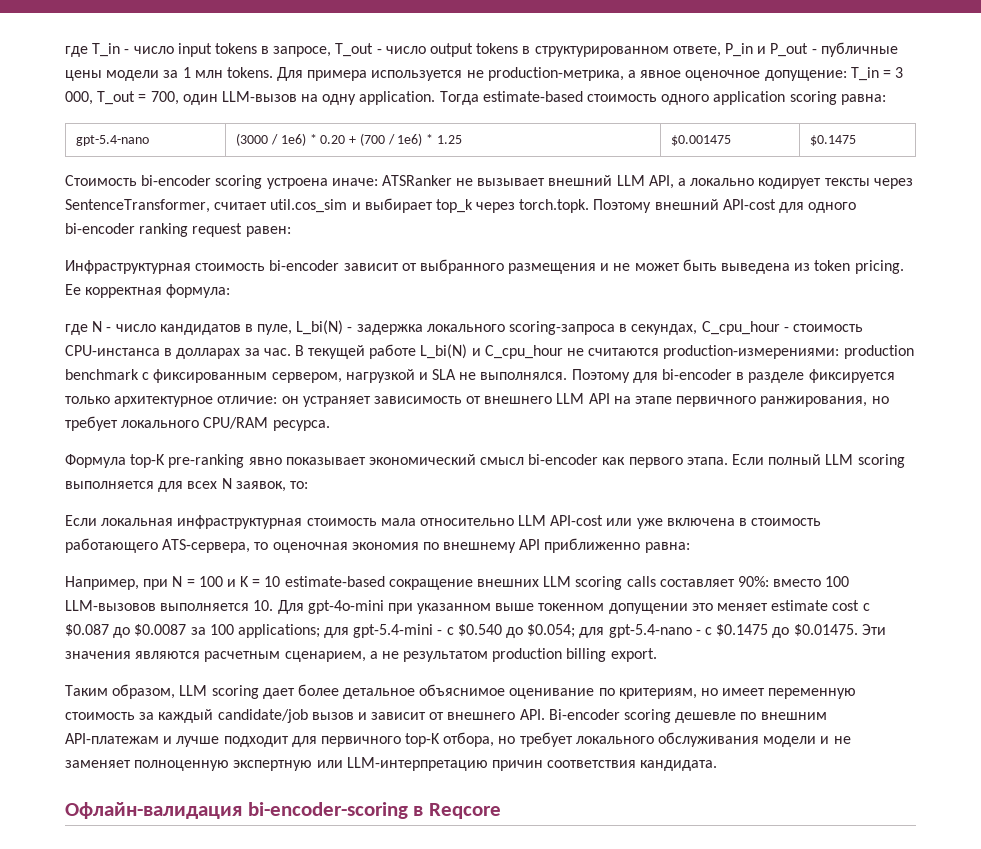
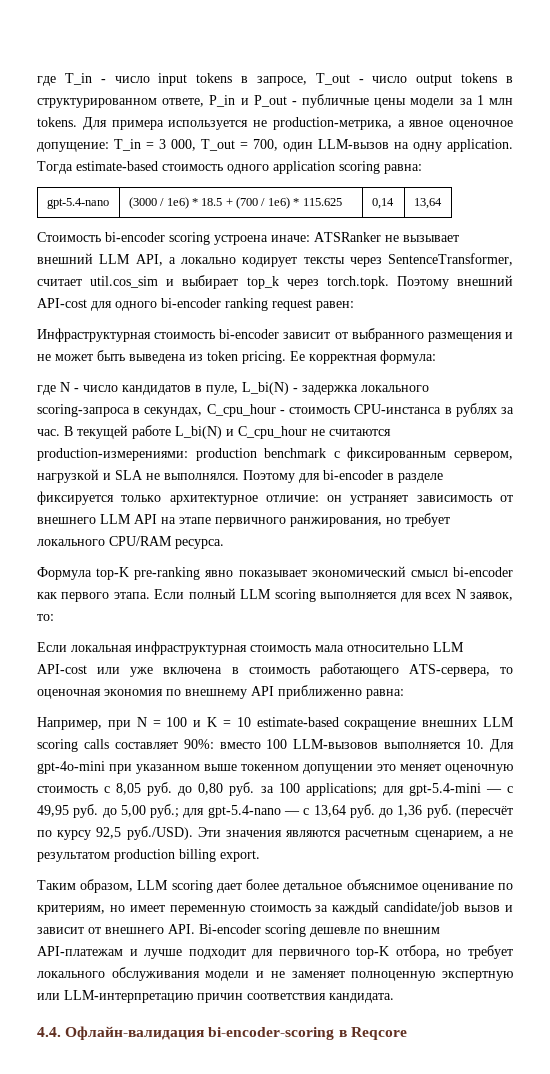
- gpt-5.4-nano | (3000 / 1e6) * 0.20 + (700 / 1e6) * 1.25 | $0.001475 | $0.1475
+ gpt-5.4-nano | (3000 / 1e6) * 18.5 + (700 / 1e6) * 115.625 | 0,14 | 13,64
- где N - число кандидатов в пуле, L_bi(N) - задержка локального scoring-запроса в секундах, C_cpu_hour - стоимость CPU-инстанса в долларах за час.
+ где N - число кандидатов в пуле, L_bi(N) - задержка локального scoring-запроса в секундах, C_cpu_hour - стоимость CPU-инстанса в рублях за час.
- Например, при N = 100 и K = 10 estimate-based сокращение внешних LLM scoring calls составляет 90%: вместо 100 LLM-вызовов выполняется 10. Для gpt-4o-mini при указанном выше токенном допущении это меняет estimate cost с $0.087 до $0.0087 за 100 applications; для gpt-5.4-mini - с $0.540 до $0.054; для gpt-5.4-nano - с $0.1475 до $0.01475. Эти значения являются расчетным сценарием, а не результатом production billing export.
+ Например, при N = 100 и K = 10 estimate-based сокращение внешних LLM scoring calls составляет 90%: вместо 100 LLM-вызовов выполняется 10. Для gpt-4o-mini при указанном выше токенном допущении это меняет оценочную стоимость с 8,05 руб. до 0,80 руб. за 100 applications; для gpt-5.4-mini — с 49,95 руб. до 5,00 руб.; для gpt-5.4-nano — с 13,64 руб. до 1,36 руб. (пересчёт по курсу 92,5 руб./USD). Эти значения являются расчетным сценарием, а не результатом production billing export.
- Офлайн-валидация bi-encoder-scoring в Reqcore
+ 4.4. Офлайн-валидация bi-encoder-scoring в Reqcore

